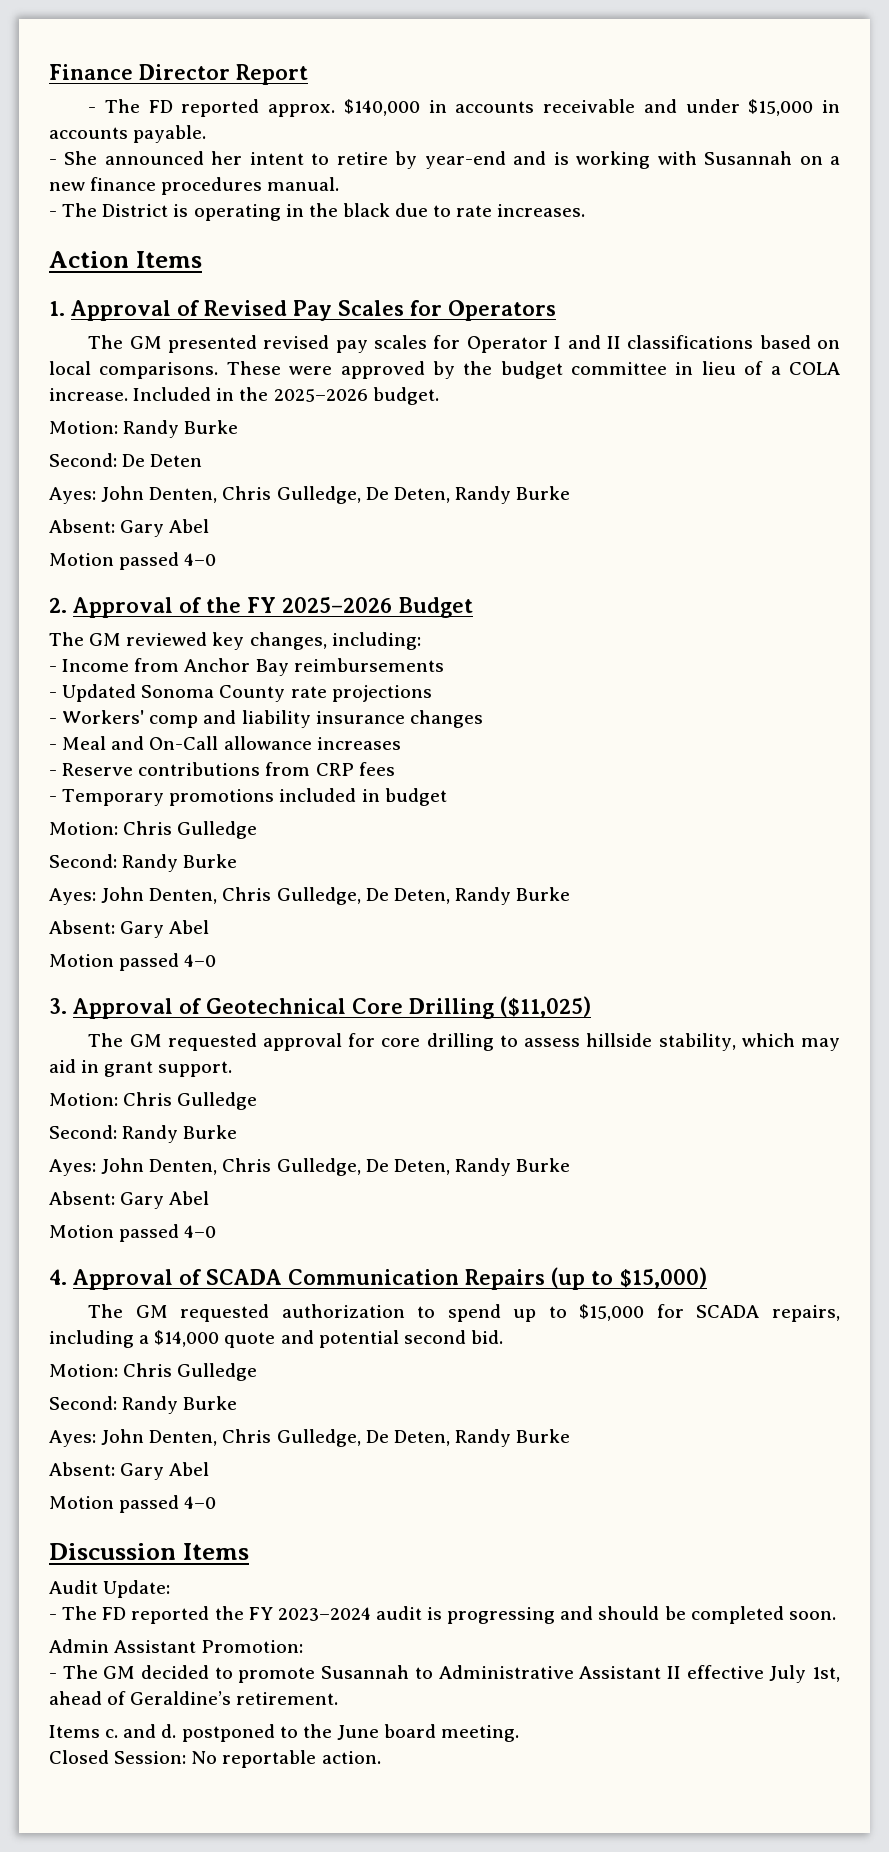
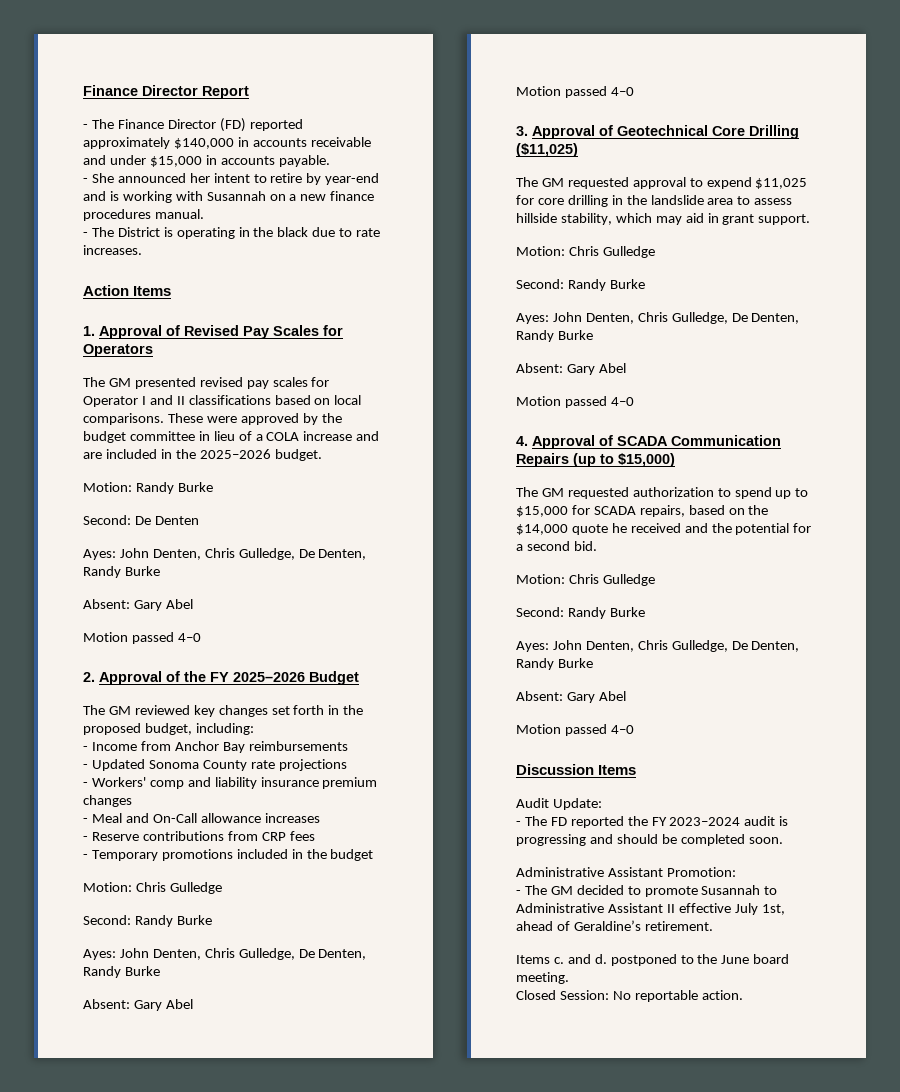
- - The FD reported approx. $140,000 in accounts receivable and under $15,000 in accounts payable.
+ - The Finance Director (FD) reported approximately $140,000 in accounts receivable and under $15,000 in accounts payable.
- These were approved by the budget committee in lieu of a COLA increase. Included in the 2025–2026 budget.
+ These were approved by the budget committee in lieu of a COLA increase and are included in the 2025–2026 budget.
- Second: De Deten
- Ayes: John Denten, Chris Gulledge, De Deten, Randy Burke
+ Second: De Denten
+ Ayes: John Denten, Chris Gulledge, De Denten, Randy Burke
- The GM reviewed key changes, including:
+ The GM reviewed key changes set forth in the proposed budget, including:
- - Workers' comp and liability insurance changes
+ - Workers' comp and liability insurance premium changes
- - Temporary promotions included in budget
+ - Temporary promotions included in the budget
  Motion: Chris Gulledge
  Second: Randy Burke
- Ayes: John Denten, Chris Gulledge, De Deten, Randy Burke
+ Ayes: John Denten, Chris Gulledge, De Denten, Randy Burke
- The GM requested approval for core drilling to assess hillside stability, which may aid in grant support.
+ The GM requested approval to expend $11,025 for core drilling in the landslide area to assess hillside stability, which may aid in grant support.
  Motion: Chris Gulledge
  Second: Randy Burke
- Ayes: John Denten, Chris Gulledge, De Deten, Randy Burke
+ Ayes: John Denten, Chris Gulledge, De Denten, Randy Burke
- The GM requested authorization to spend up to $15,000 for SCADA repairs, including a $14,000 quote and potential second bid.
+ The GM requested authorization to spend up to $15,000 for SCADA repairs, based on the $14,000 quote he received and the potential for a second bid.
  Motion: Chris Gulledge
  Second: Randy Burke
- Ayes: John Denten, Chris Gulledge, De Deten, Randy Burke
+ Ayes: John Denten, Chris Gulledge, De Denten, Randy Burke
- Admin Assistant Promotion:
+ Administrative Assistant Promotion:

